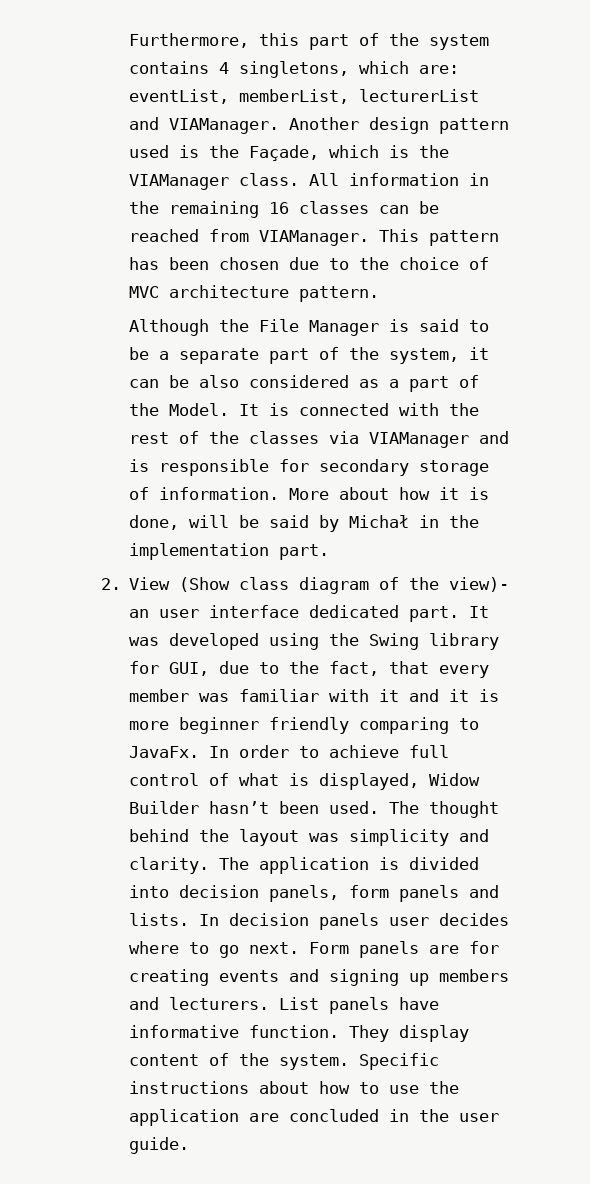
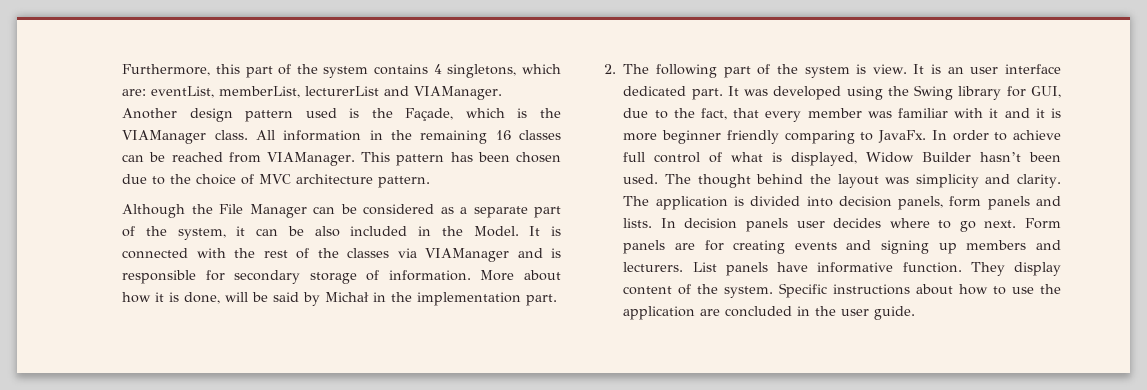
- Although the File Manager is said to be a separate part of the system, it can be also considered as a part of the Model.
+ Although the File Manager can be considered as a separate part of the system, it can be also included in the Model.
- 2. View (Show class diagram of the view)- an user interface dedicated part.
+ 2. The following part of the system is view. It is an user interface dedicated part.

